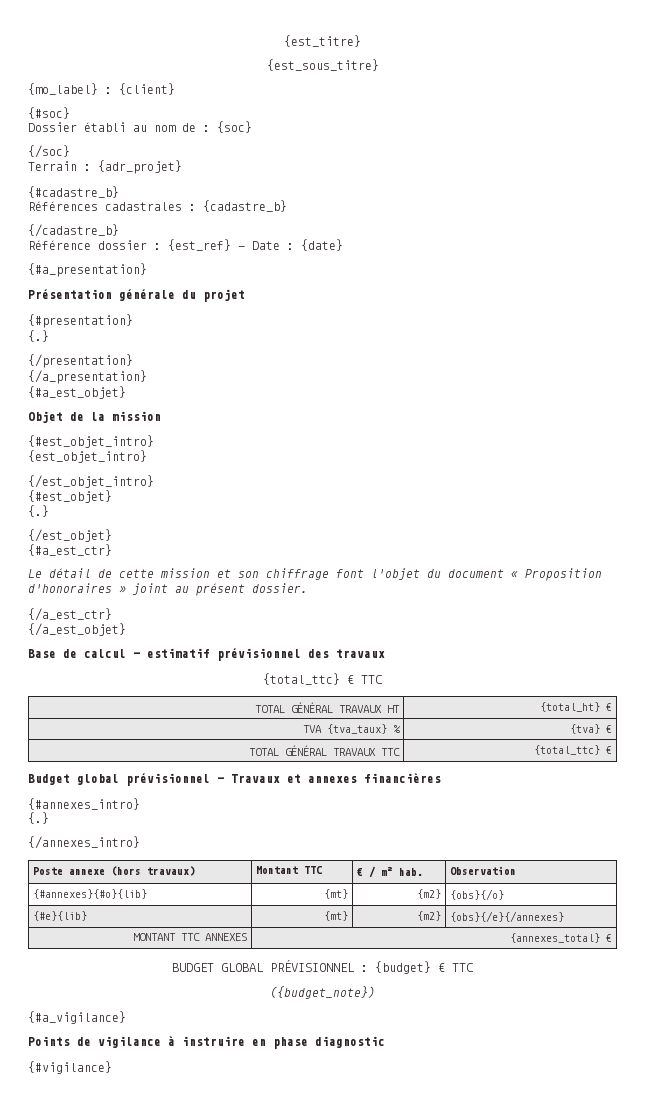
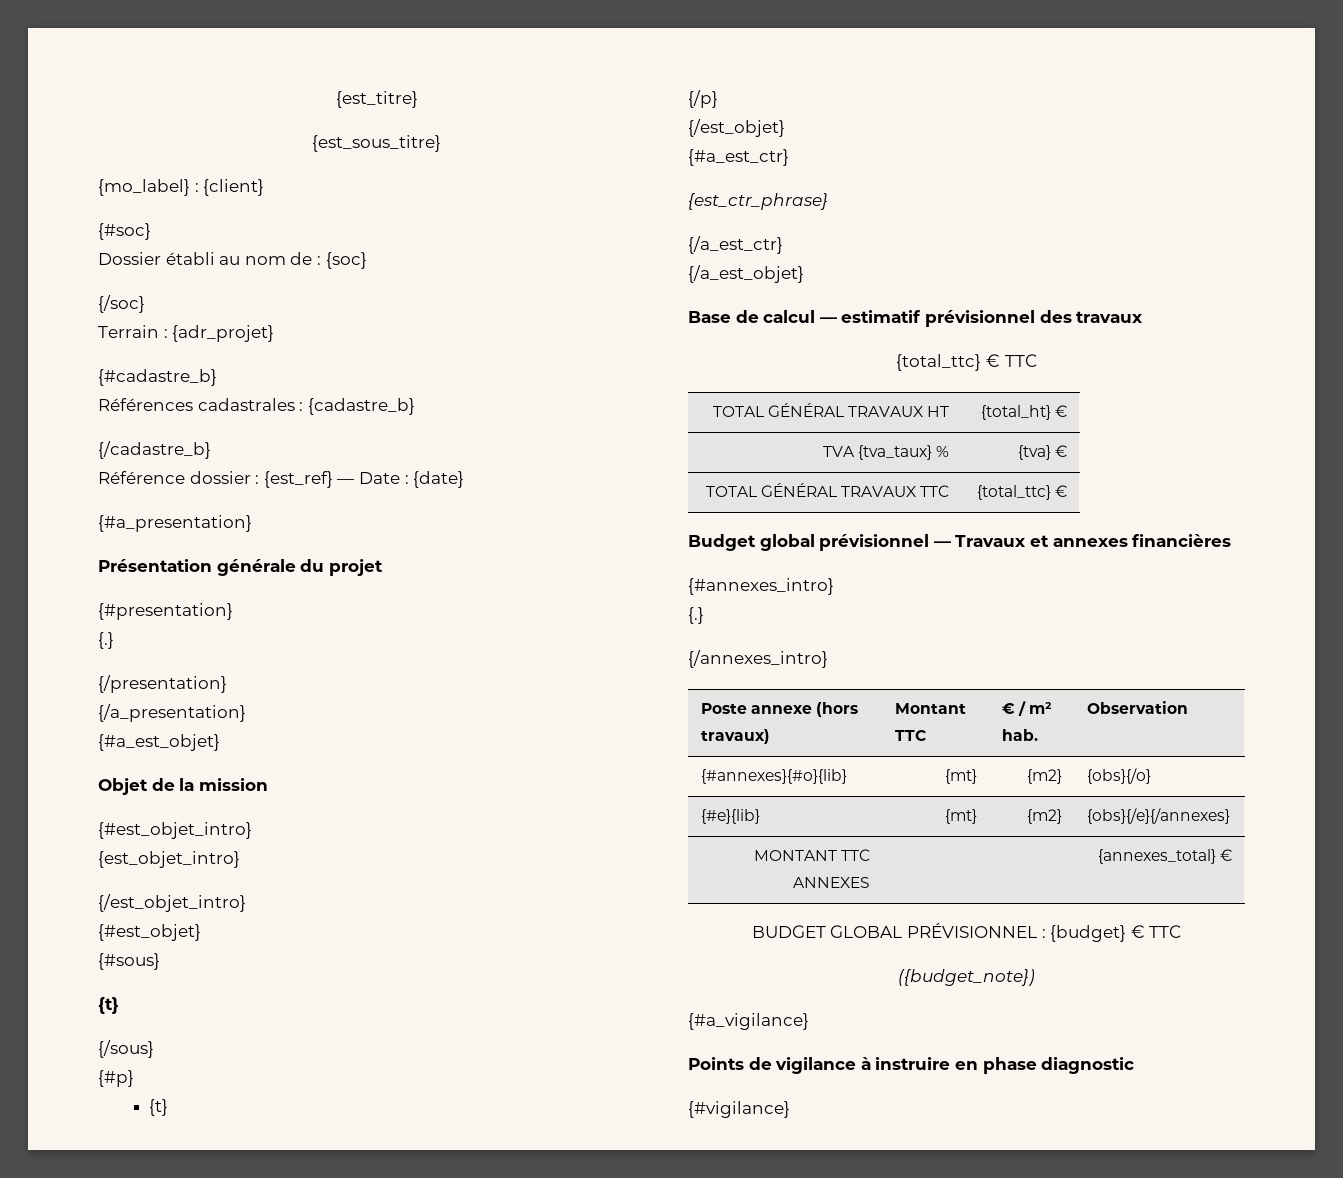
  {#est_objet}
- {.}
+ {#sous}
+ {t}
+ {/sous}
+ {#p}
+ {t}
+ {/p}
  {/est_objet}
  {#a_est_ctr}
- Le détail de cette mission et son chiffrage font l'objet du document « Proposition d'honoraires » joint au présent dossier.
+ {est_ctr_phrase}

